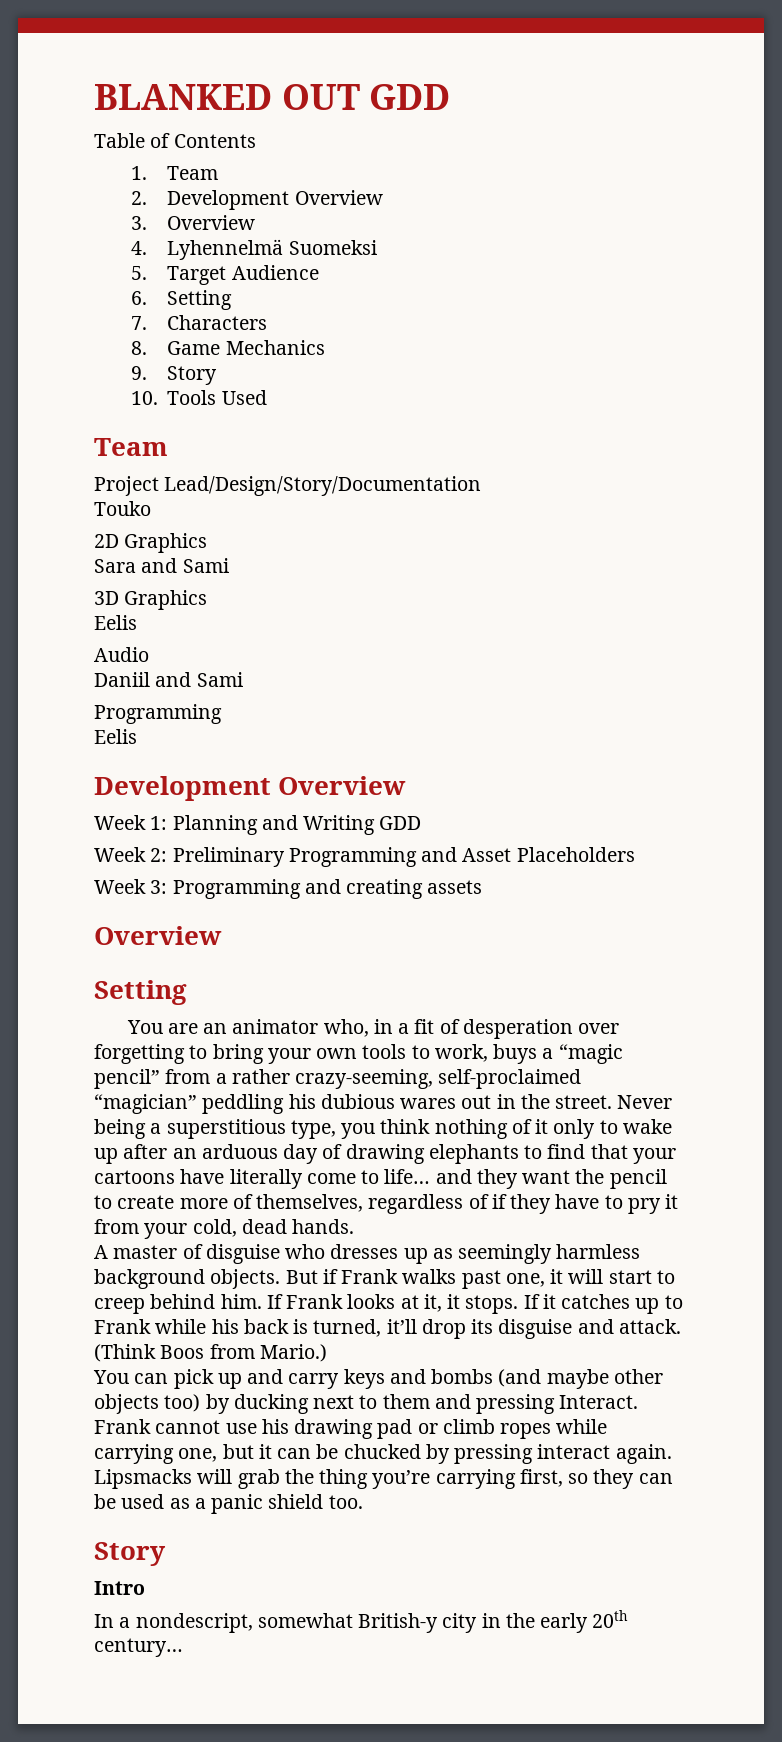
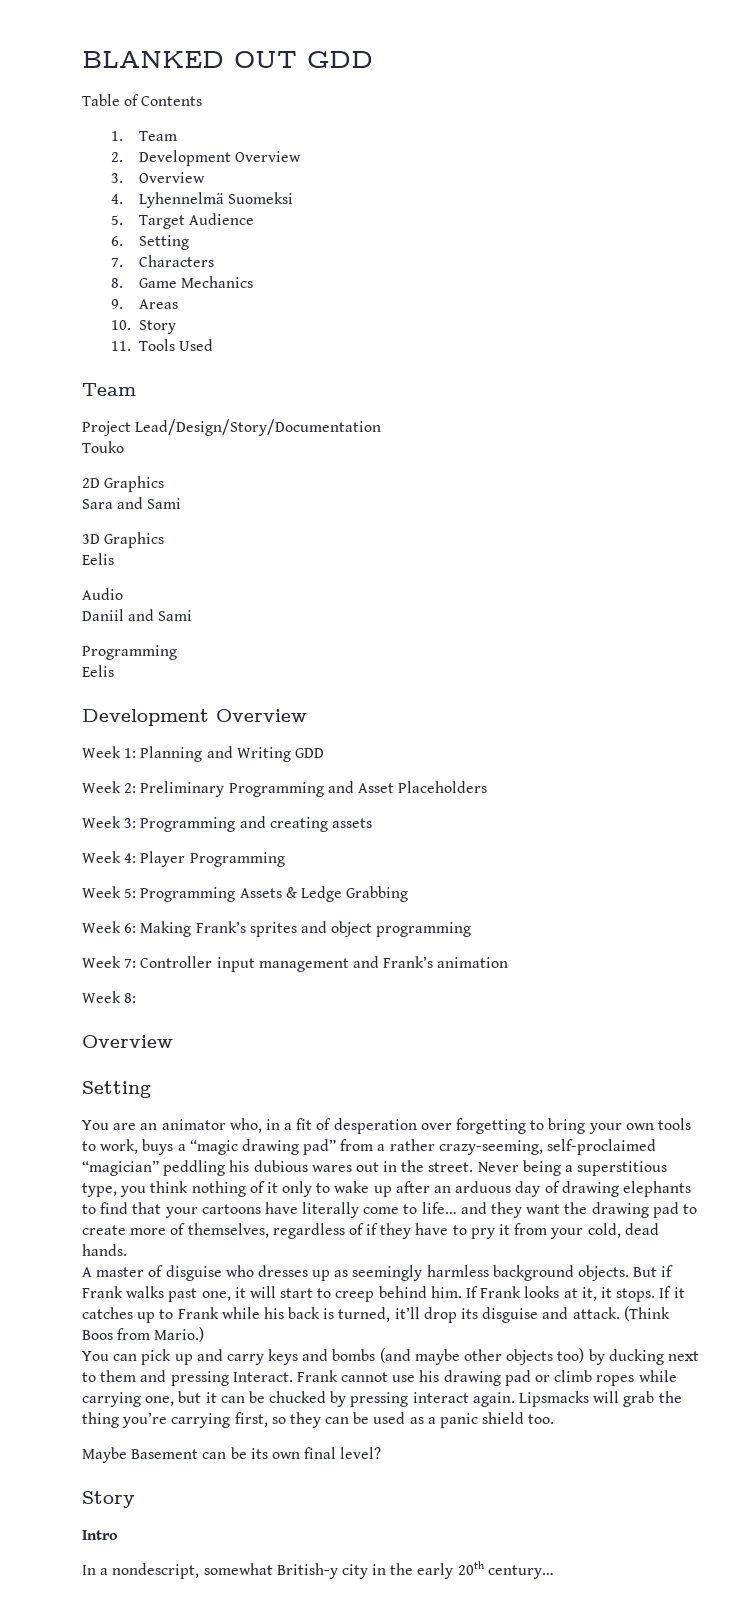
- 9. Story
- 10. Tools Used
+ 9. Areas
+ 10. Story
+ 11. Tools Used
+ Week 4: Player Programming
+ Week 5: Programming Assets & Ledge Grabbing
+ Week 6: Making Frank’s sprites and object programming
+ Week 7: Controller input management and Frank’s animation
+ Week 8:
- You are an animator who, in a fit of desperation over forgetting to bring your own tools to work, buys a “magic pencil” from a rather crazy-seeming, self-proclaimed “magician” peddling his dubious wares out in the street.
+ You are an animator who, in a fit of desperation over forgetting to bring your own tools to work, buys a “magic drawing pad” from a rather crazy-seeming, self-proclaimed “magician” peddling his dubious wares out in the street.
- Never being a superstitious type, you think nothing of it only to wake up after an arduous day of drawing elephants to find that your cartoons have literally come to life… and they want the pencil to create more of themselves, regardless of if they have to pry it from your cold, dead hands.
+ Never being a superstitious type, you think nothing of it only to wake up after an arduous day of drawing elephants to find that your cartoons have literally come to life… and they want the drawing pad to create more of themselves, regardless of if they have to pry it from your cold, dead hands.
+ Maybe Basement can be its own final level?

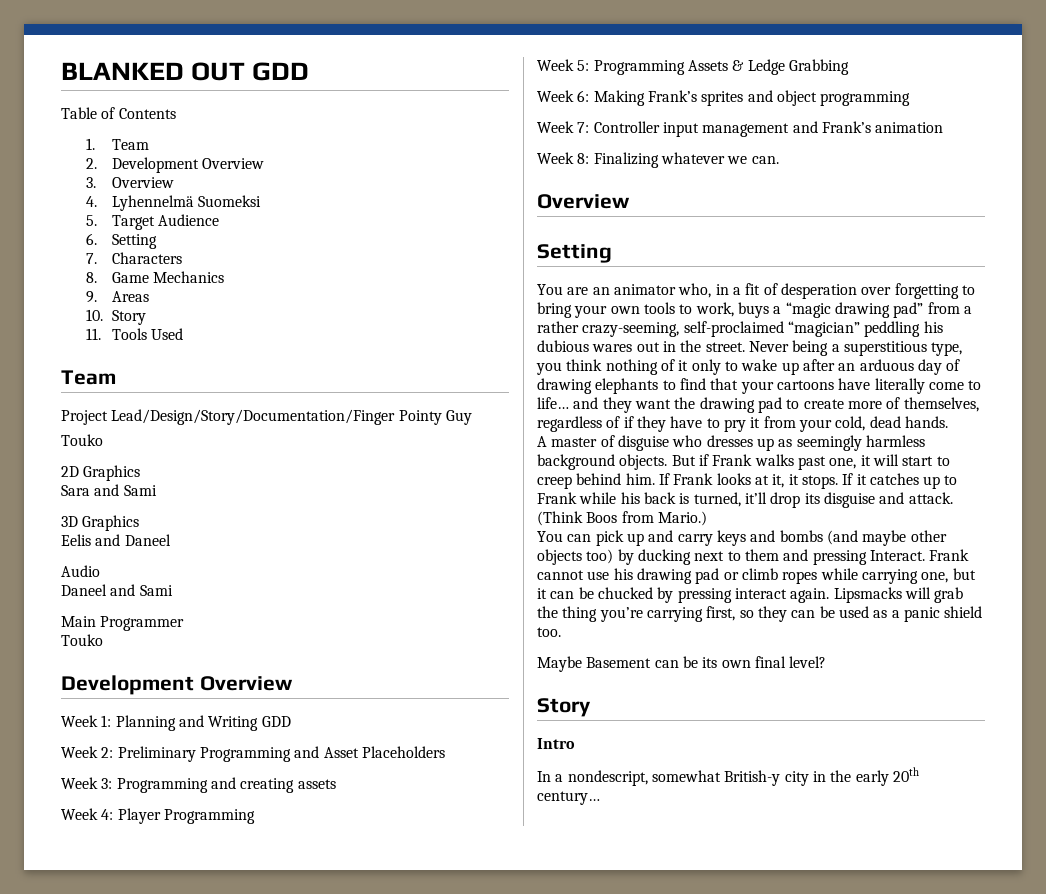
- Project Lead/Design/Story/Documentation
+ Project Lead/Design/Story/Documentation/Finger Pointy Guy
  3D Graphics
- Eelis
+ Eelis and Daneel
- Daniil and Sami
- Programming
- Eelis
+ Daneel and Sami
+ Main Programmer
+ Touko
- Week 8:
+ Week 8: Finalizing whatever we can.

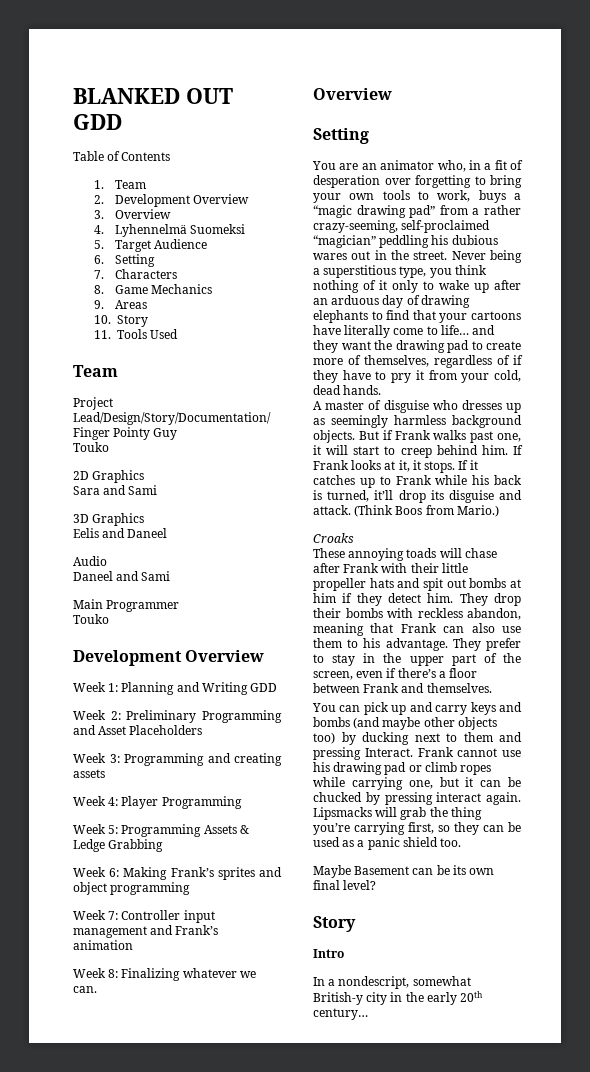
+ Croaks
+ These annoying toads will chase after Frank with their little propeller hats and spit out bombs at him if they detect him. They drop their bombs with reckless abandon, meaning that Frank can also use them to his advantage. They prefer to stay in the upper part of the screen, even if there’s a floor between Frank and themselves.

